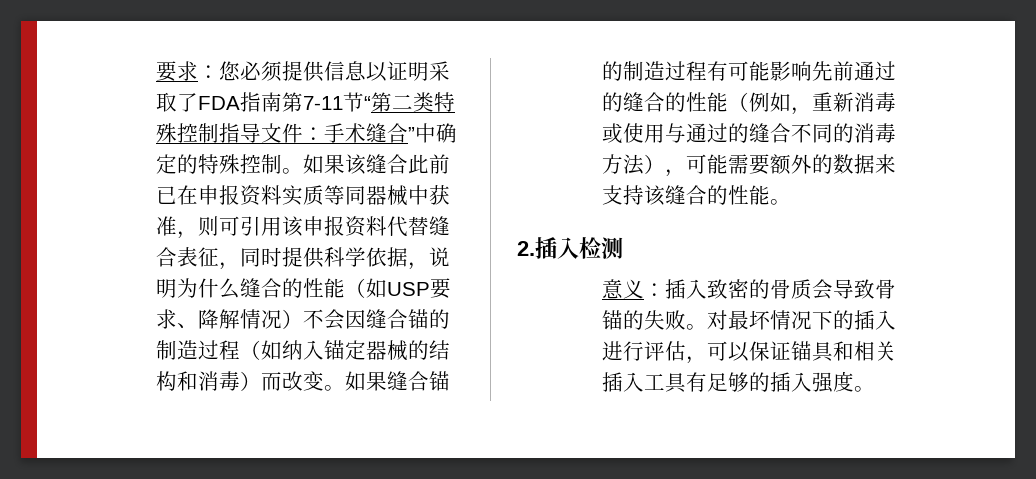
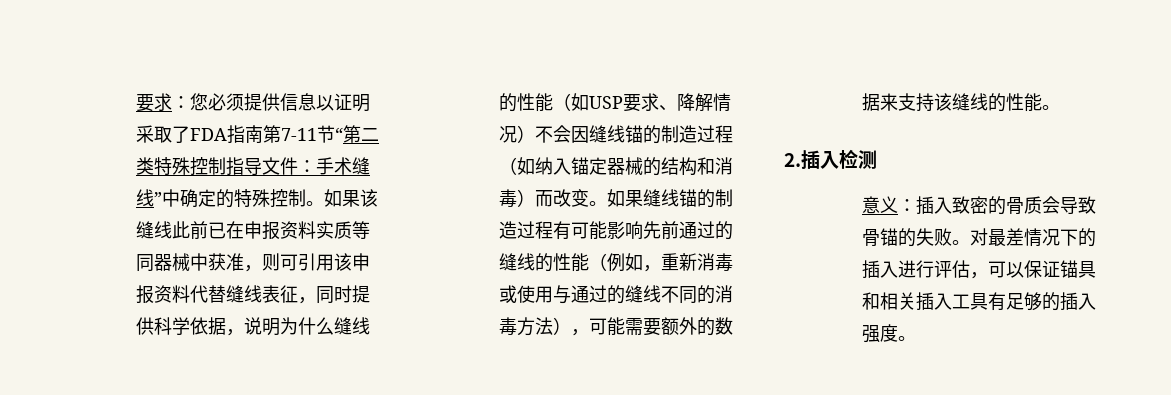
- 要求：您必须提供信息以证明采取了FDA指南第7-11节“第二类特殊控制指导文件：手术缝合”中确定的特殊控制。
+ 要求：您必须提供信息以证明采取了FDA指南第7-11节“第二类特殊控制指导文件：手术缝线”中确定的特殊控制。
- 如果该缝合此前已在申报资料实质等同器械中获准，则可引用该申报资料代替缝合表征，同时提供科学依据，说明为什么缝合的性能（如USP要求、降解情况）不会因缝合锚的制造过程（如纳入锚定器械的结构和消毒）而改变。
+ 如果该缝线此前已在申报资料实质等同器械中获准，则可引用该申报资料代替缝线表征，同时提供科学依据，说明为什么缝线的性能（如USP要求、降解情况）不会因缝线锚的制造过程（如纳入锚定器械的结构和消毒）而改变。
- 如果缝合锚的制造过程有可能影响先前通过的缝合的性能（例如，重新消毒或使用与通过的缝合不同的消毒方法），可能需要额外的数据来支持该缝合的性能。
+ 如果缝线锚的制造过程有可能影响先前通过的缝线的性能（例如，重新消毒或使用与通过的缝线不同的消毒方法），可能需要额外的数据来支持该缝线的性能。
- 对最坏情况下的插入进行评估，可以保证锚具和相关插入工具有足够的插入强度。
+ 对最差情况下的插入进行评估，可以保证锚具和相关插入工具有足够的插入强度。

